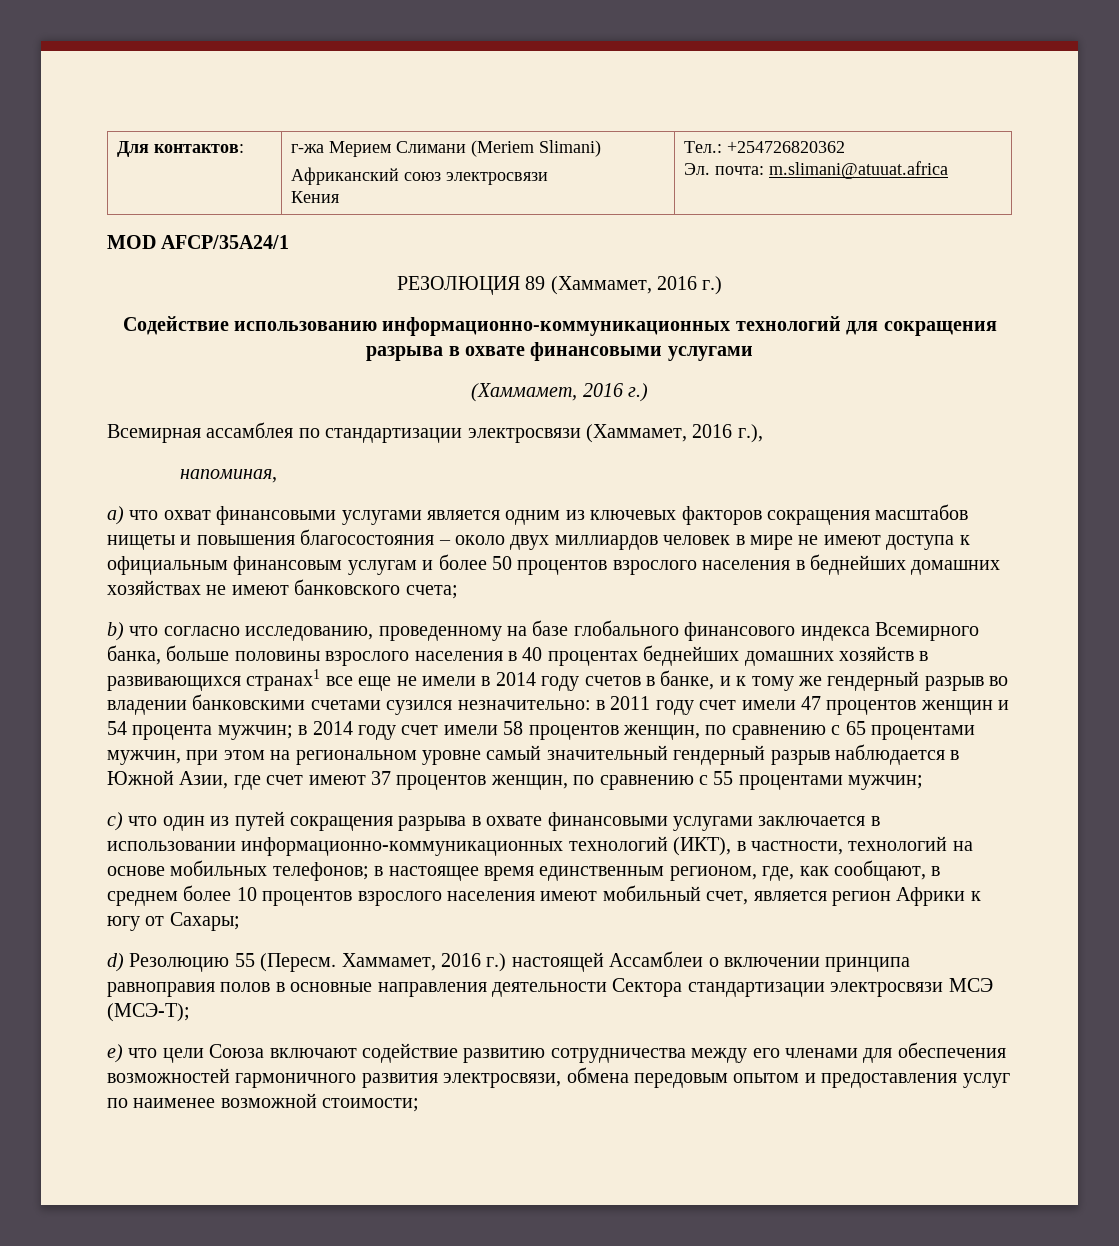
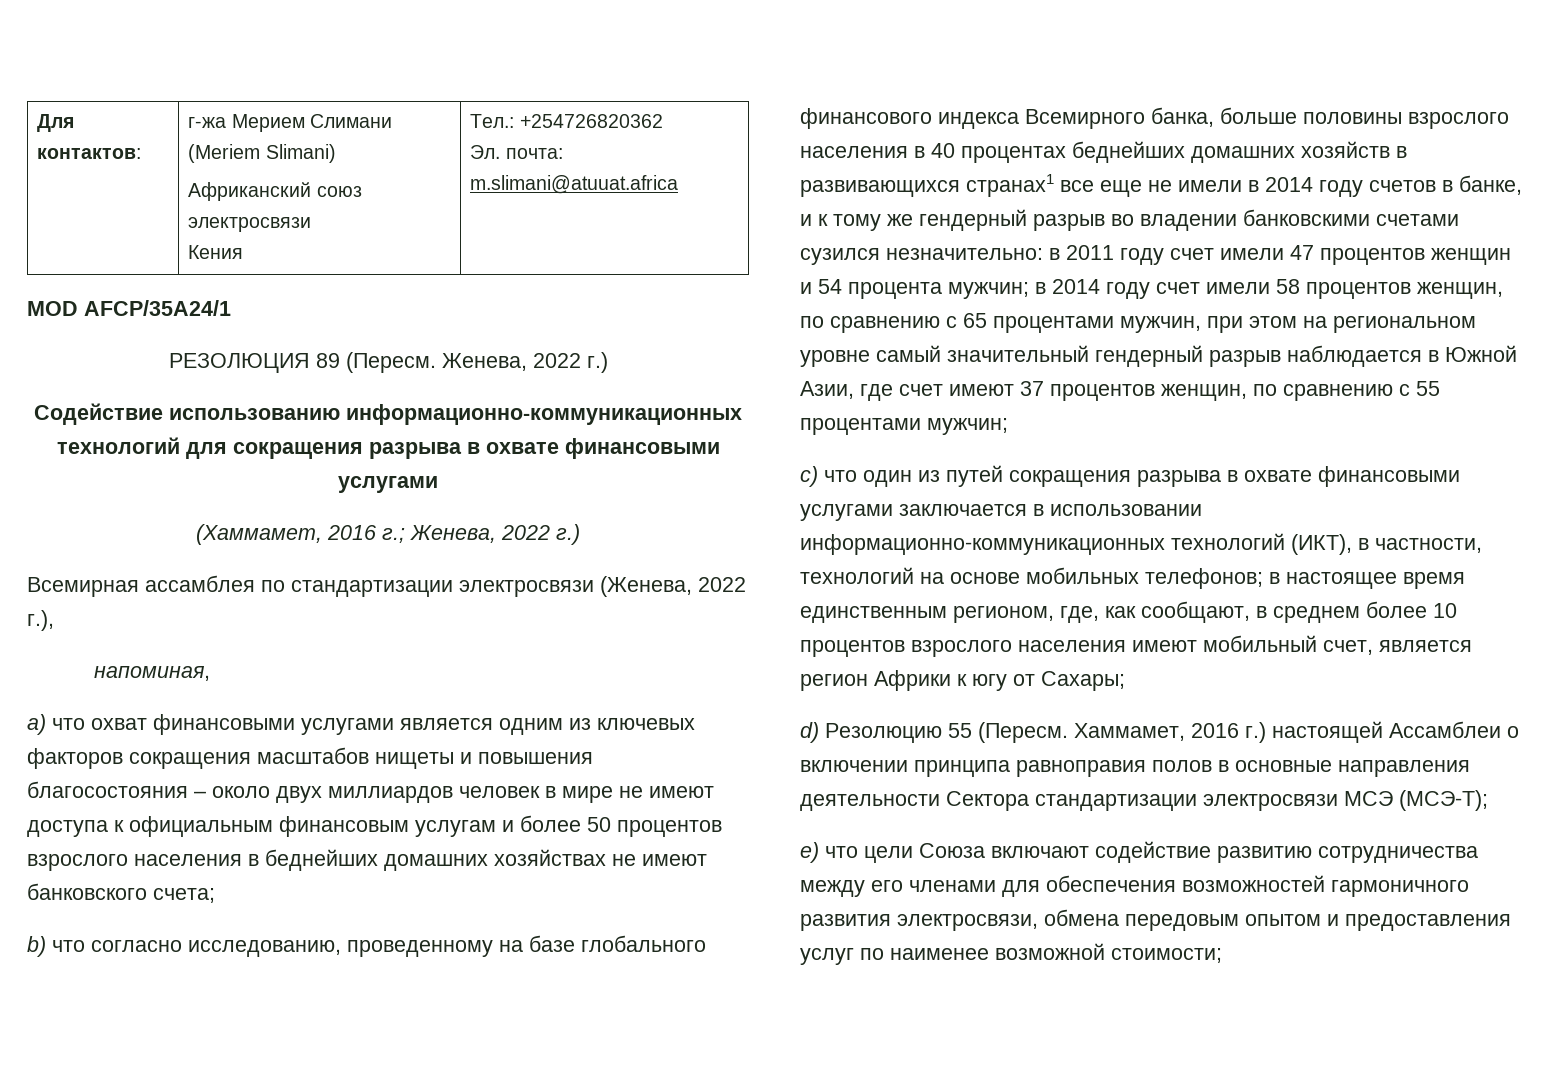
- РЕЗОЛЮЦИЯ 89 (Хаммамет, 2016 г.)
+ РЕЗОЛЮЦИЯ 89 (Пересм. Женева, 2022 г.)
  Содействие использованию информационно-коммуникационных технологий для сокращения разрыва в охвате финансовыми услугами
- (Хаммамет, 2016 г.)
+ (Хаммамет, 2016 г.; Женева, 2022 г.)
- Всемирная ассамблея по стандартизации электросвязи (Хаммамет, 2016 г.),
+ Всемирная ассамблея по стандартизации электросвязи (Женева, 2022 г.),

